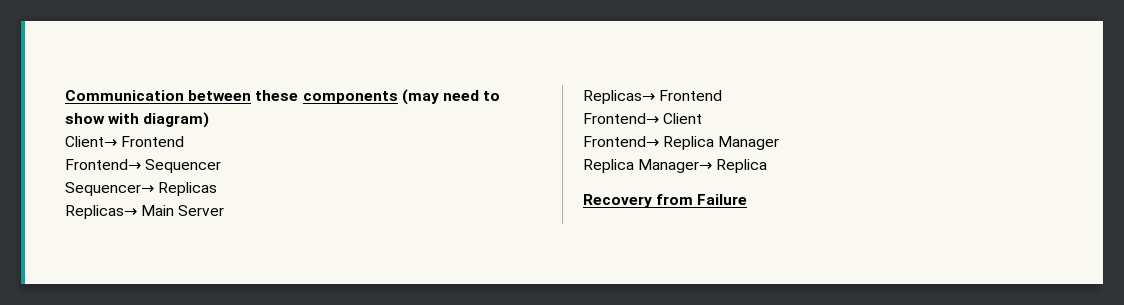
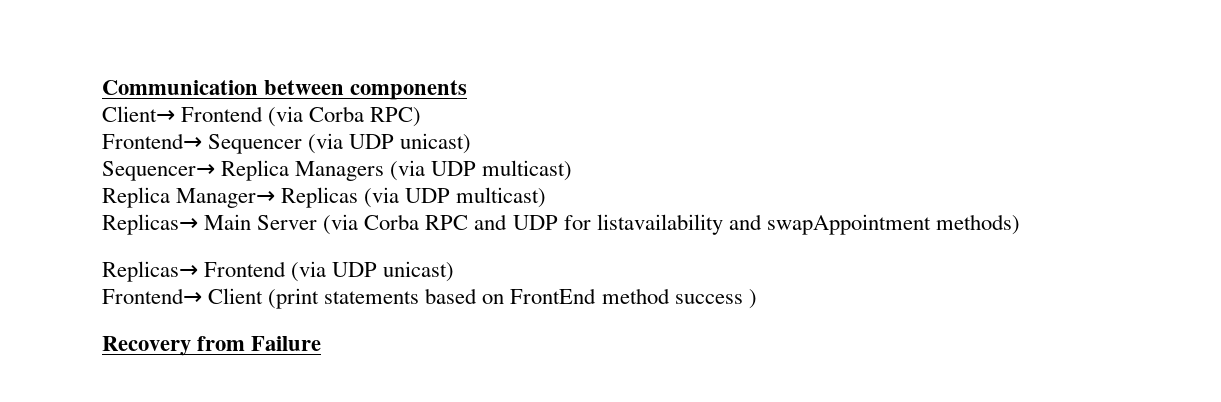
- Communication between these components (may need to show with diagram)
+ Communication between components
- Client→ Frontend
+ Client→ Frontend (via Corba RPC)
- Frontend→ Sequencer
- Sequencer→ Replicas
- Replicas→ Main Server
+ Frontend→ Sequencer (via UDP unicast)
+ Sequencer→ Replica Managers (via UDP multicast)
+ Replica Manager→ Replicas (via UDP multicast)
+ Replicas→ Main Server (via Corba RPC and UDP for listavailability and swapAppointment methods)
- Replicas→ Frontend
+ Replicas→ Frontend (via UDP unicast)
- Frontend→ Client
- Frontend→ Replica Manager
- Replica Manager→ Replica
+ Frontend→ Client (print statements based on FrontEnd method success )

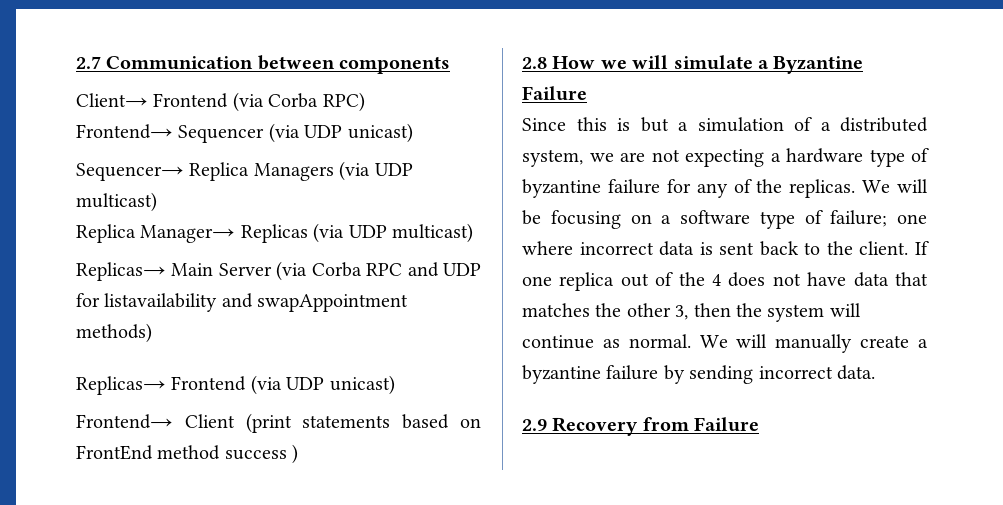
- Communication between components
+ 2.7 Communication between components
- Recovery from Failure
+ 2.8 How we will simulate a Byzantine Failure
+ Since this is but a simulation of a distributed system, we are not expecting a hardware type of byzantine failure for any of the replicas. We will be focusing on a software type of failure; one where incorrect data is sent back to the client. If one replica out of the 4 does not have data that matches the other 3, then the system will continue as normal. We will manually create a byzantine failure by sending incorrect data.
+ 2.9 Recovery from Failure

